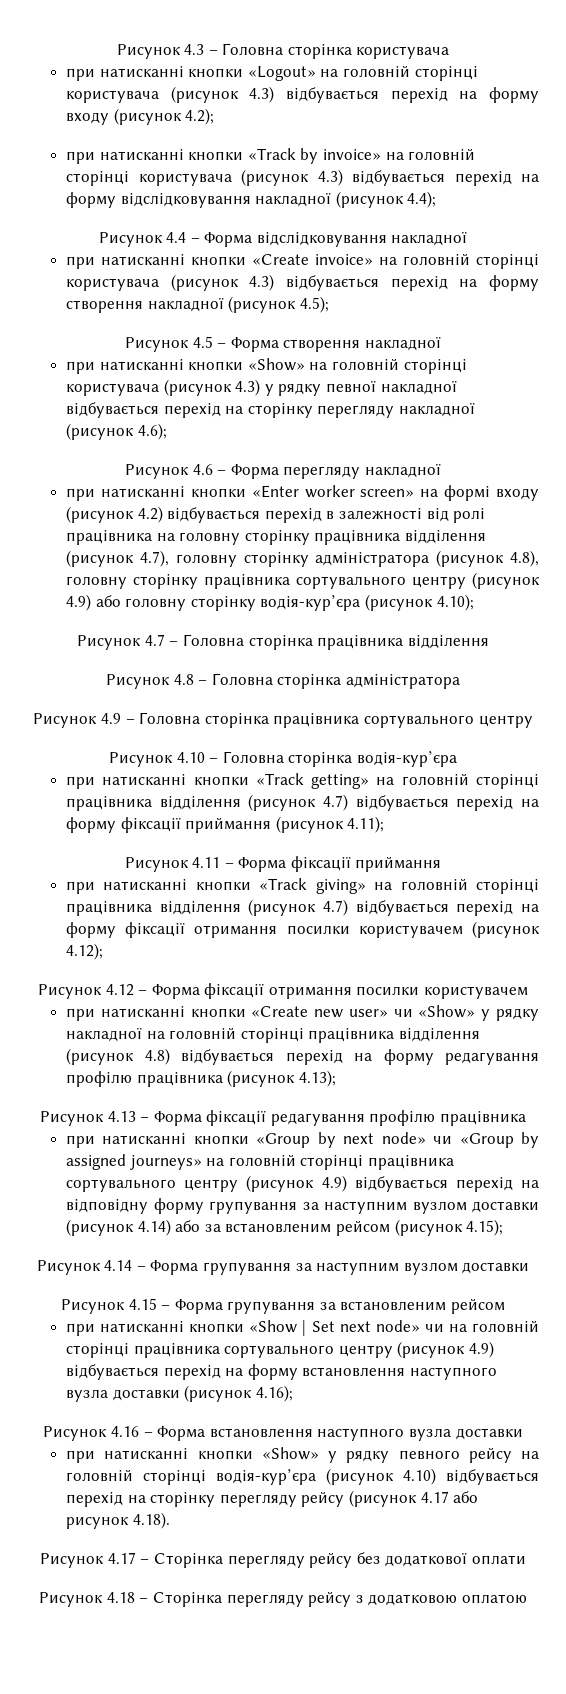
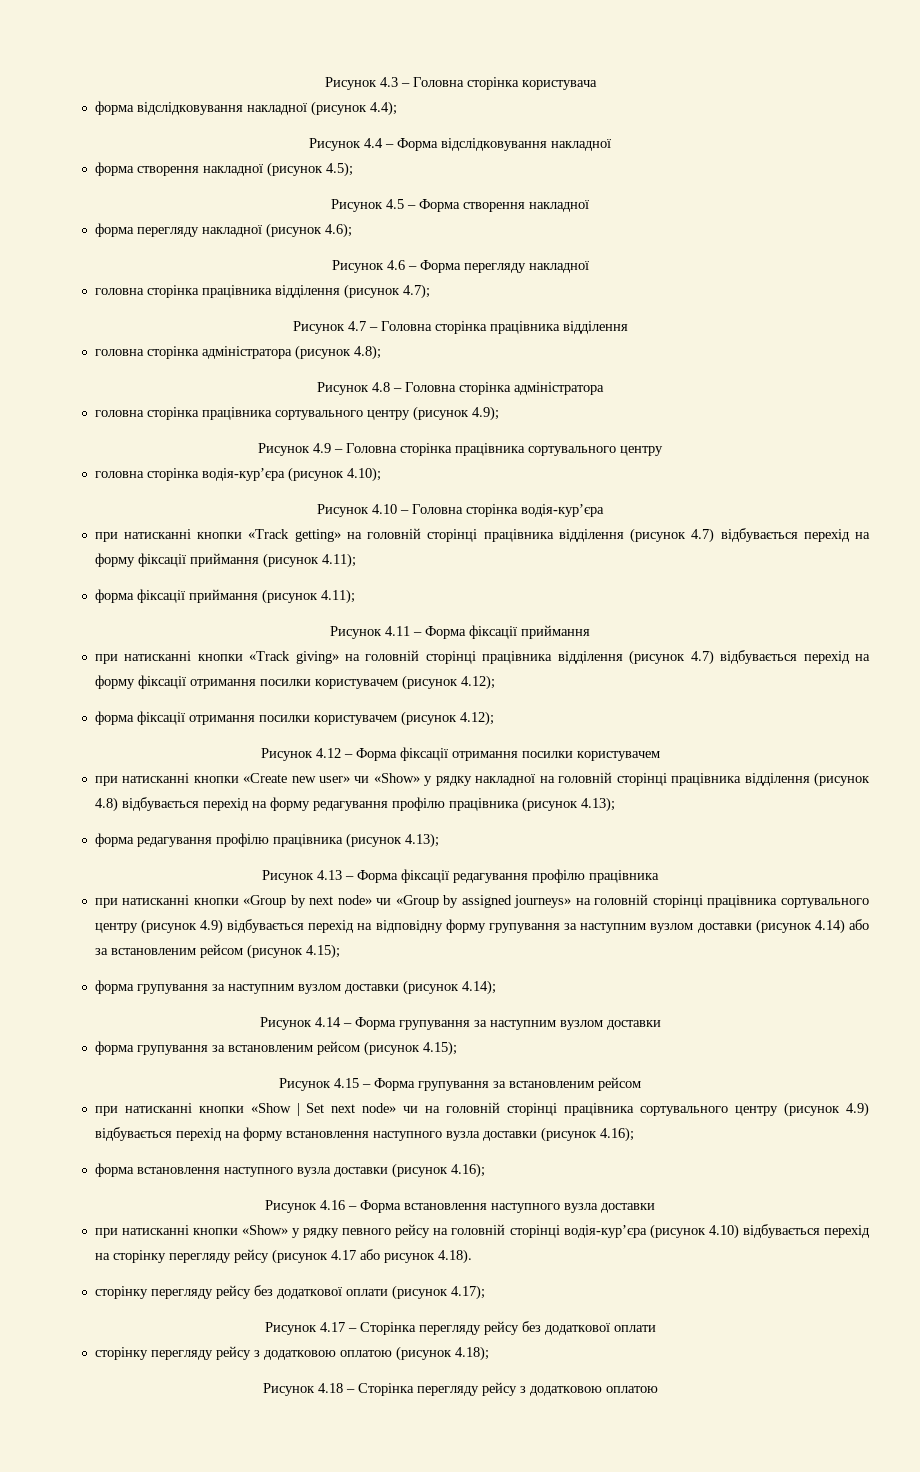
- при натисканні кнопки «Logout» на головній сторінці користувача (рисунок 4.3) відбувається перехід на форму входу (рисунок 4.2);
- при натисканні кнопки «Track by invoice» на головній сторінці користувача (рисунок 4.3) відбувається перехід на форму відслідковування накладної (рисунок 4.4);
+ форма відслідковування накладної (рисунок 4.4);
- при натисканні кнопки «Create invoice» на головній сторінці користувача (рисунок 4.3) відбувається перехід на форму створення накладної (рисунок 4.5);
+ форма створення накладної (рисунок 4.5);
- при натисканні кнопки «Show» на головній сторінці користувача (рисунок 4.3) у рядку певної накладної відбувається перехід на сторінку перегляду накладної (рисунок 4.6);
+ форма перегляду накладної (рисунок 4.6);
- при натисканні кнопки «Enter worker screen» на формі входу (рисунок 4.2) відбувається перехід в залежності від ролі працівника на головну сторінку працівника відділення (рисунок 4.7), головну сторінку адміністратора (рисунок 4.8), головну сторінку працівника сортувального центру (рисунок 4.9) або головну сторінку водія-кур’єра (рисунок 4.10);
+ головна сторінка працівника відділення (рисунок 4.7);
+ головна сторінка адміністратора (рисунок 4.8);
+ головна сторінка працівника сортувального центру (рисунок 4.9);
+ головна сторінка водія-кур’єра (рисунок 4.10);
+ форма фіксації приймання (рисунок 4.11);
+ форма фіксації отримання посилки користувачем (рисунок 4.12);
+ форма редагування профілю працівника (рисунок 4.13);
+ форма групування за наступним вузлом доставки (рисунок 4.14);
+ форма групування за встановленим рейсом (рисунок 4.15);
+ форма встановлення наступного вузла доставки (рисунок 4.16);
+ сторінку перегляду рейсу без додаткової оплати (рисунок 4.17);
+ сторінку перегляду рейсу з додатковою оплатою (рисунок 4.18);

